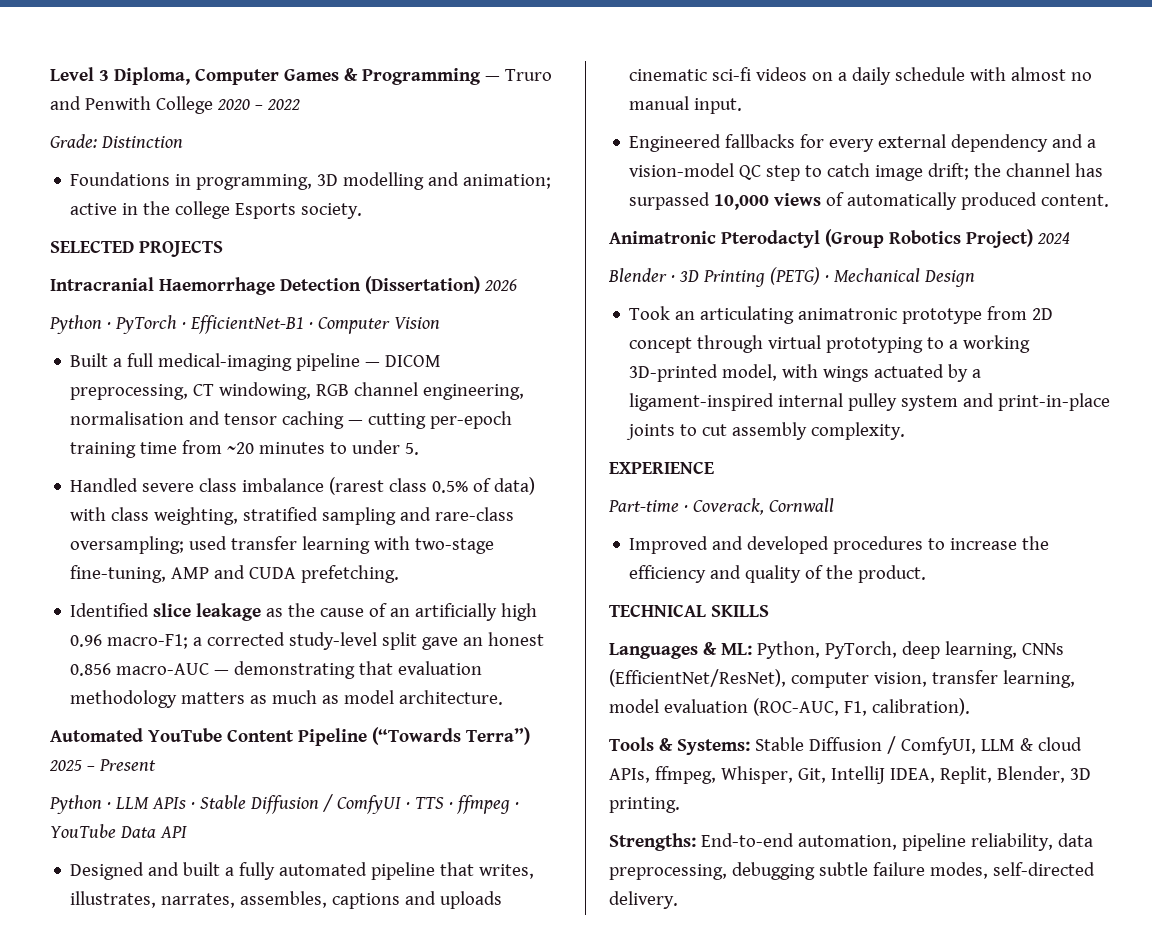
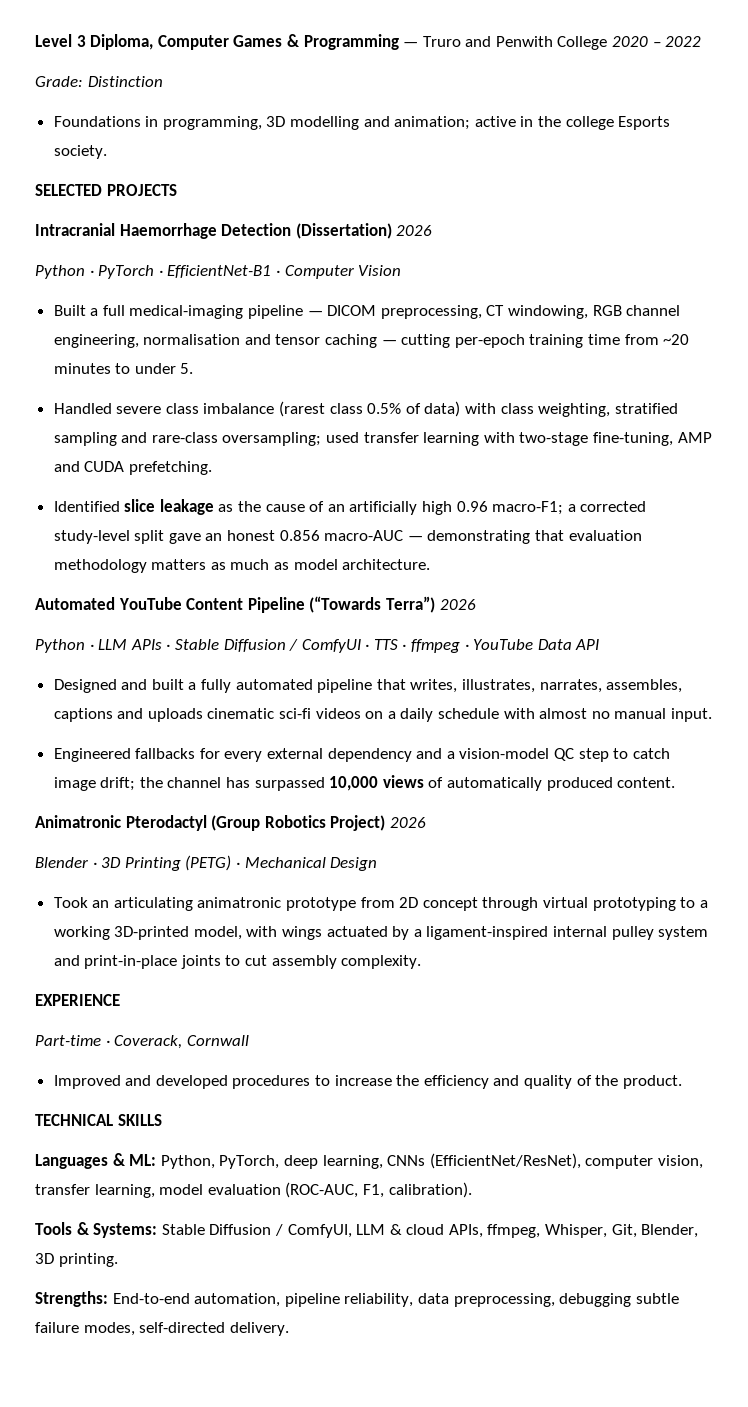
- Automated YouTube Content Pipeline (“Towards Terra”) 2025 – Present
+ Automated YouTube Content Pipeline (“Towards Terra”) 2026
- Animatronic Pterodactyl (Group Robotics Project) 2024
+ Animatronic Pterodactyl (Group Robotics Project) 2026
- Tools & Systems: Stable Diffusion / ComfyUI, LLM & cloud APIs, ffmpeg, Whisper, Git, IntelliJ IDEA, Replit, Blender, 3D printing.
+ Tools & Systems: Stable Diffusion / ComfyUI, LLM & cloud APIs, ffmpeg, Whisper, Git, Blender, 3D printing.

